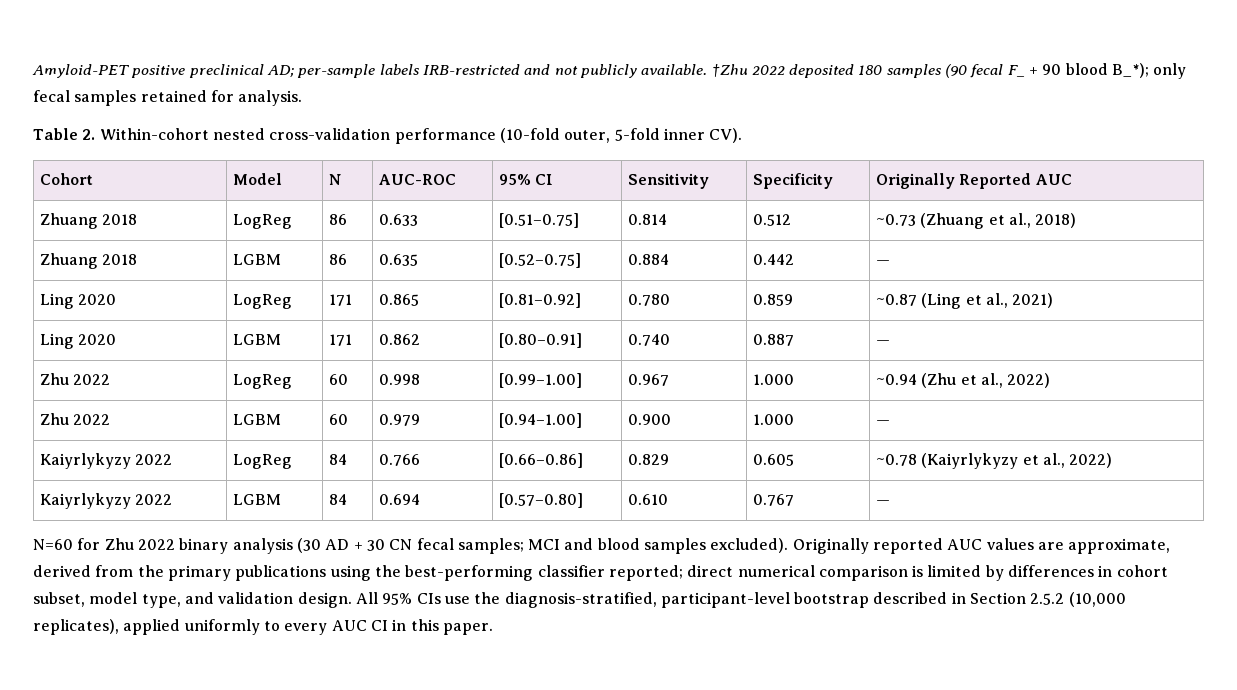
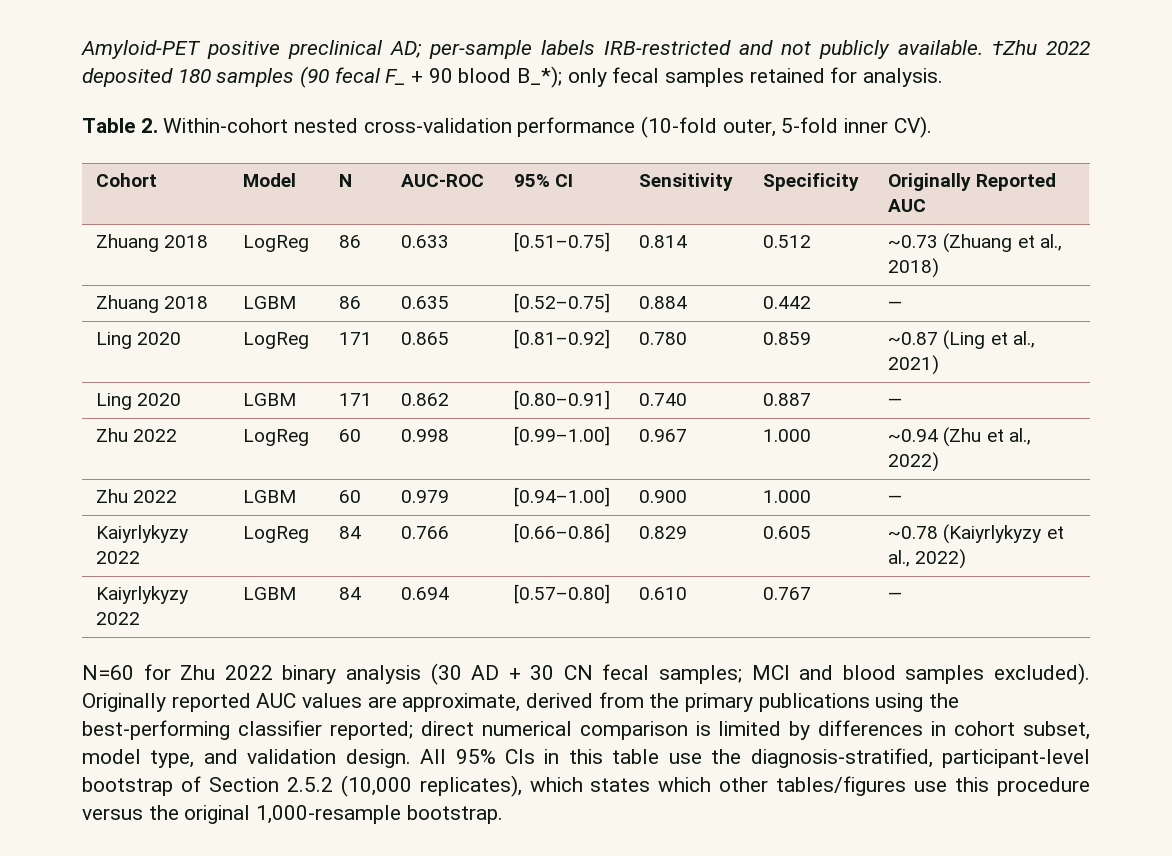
- All 95% CIs use the diagnosis-stratified, participant-level bootstrap described in Section 2.5.2 (10,000 replicates), applied uniformly to every AUC CI in this paper.
+ All 95% CIs in this table use the diagnosis-stratified, participant-level bootstrap of Section 2.5.2 (10,000 replicates), which states which other tables/figures use this procedure versus the original 1,000-resample bootstrap.

